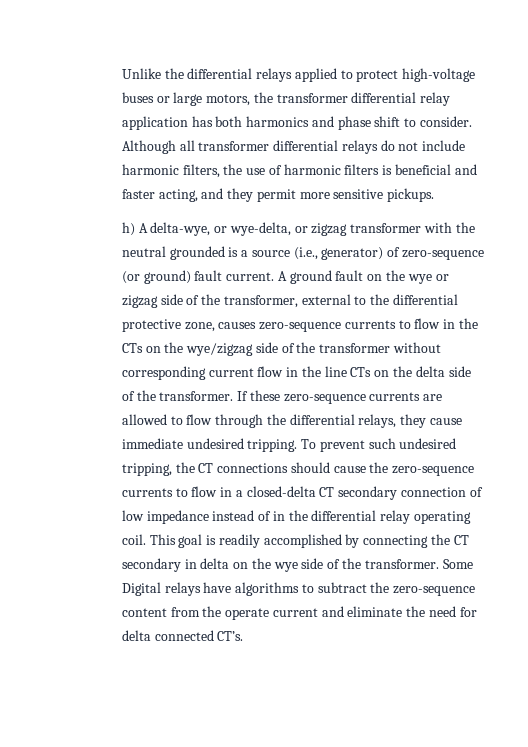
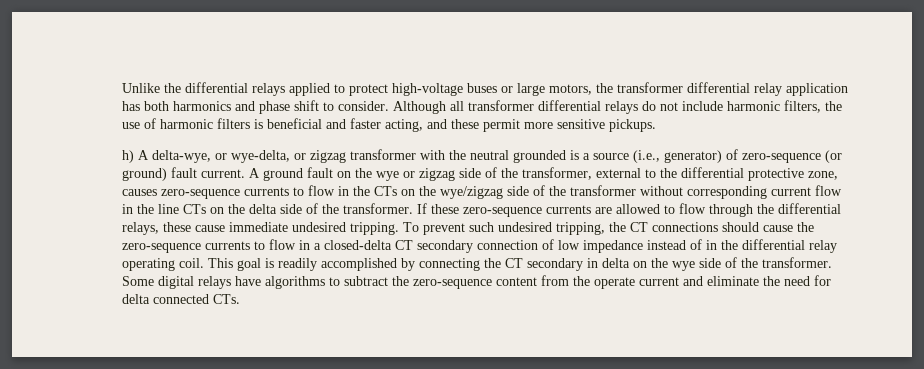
- Although all transformer differential relays do not include harmonic filters, the use of harmonic filters is beneficial and faster acting, and they permit more sensitive pickups.
+ Although all transformer differential relays do not include harmonic filters, the use of harmonic filters is beneficial and faster acting, and these permit more sensitive pickups.
- If these zero-sequence currents are allowed to flow through the differential relays, they cause immediate undesired tripping.
+ If these zero-sequence currents are allowed to flow through the differential relays, these cause immediate undesired tripping.
- Some Digital relays have algorithms to subtract the zero-sequence content from the operate current and eliminate the need for delta connected CT’s.
+ Some digital relays have algorithms to subtract the zero-sequence content from the operate current and eliminate the need for delta connected CTs.

